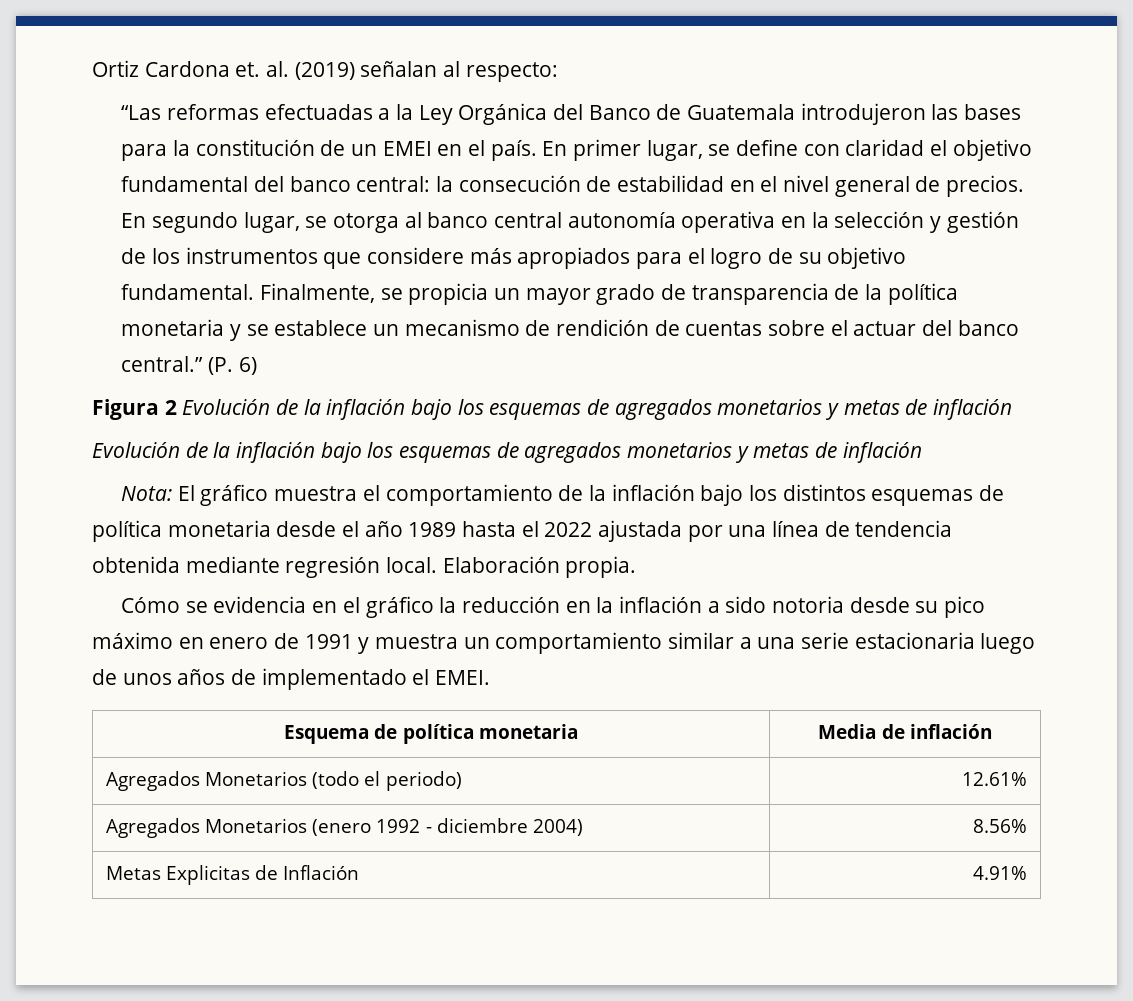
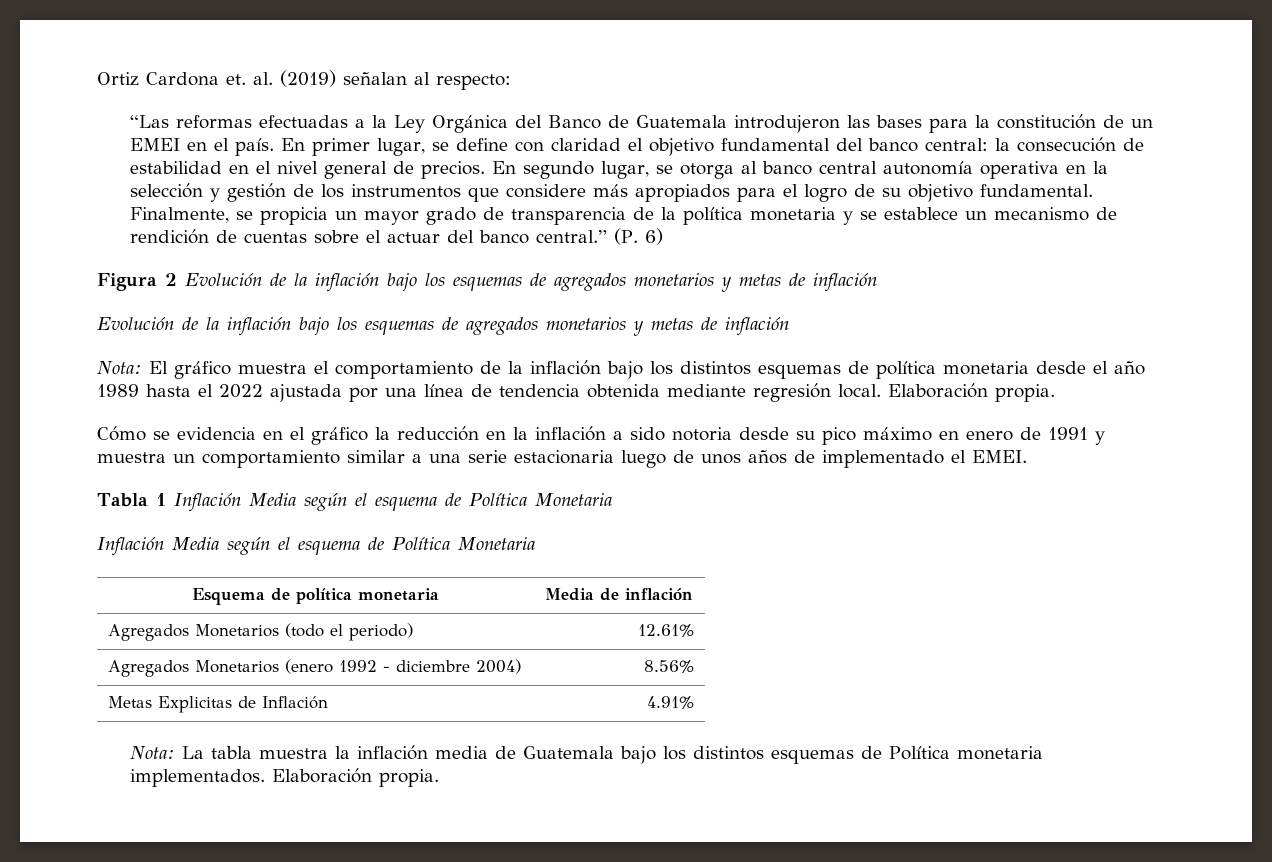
+ Tabla 1 Inflación Media según el esquema de Política Monetaria
+ Inflación Media según el esquema de Política Monetaria
+ Nota: La tabla muestra la inflación media de Guatemala bajo los distintos esquemas de Política monetaria implementados. Elaboración propia.

